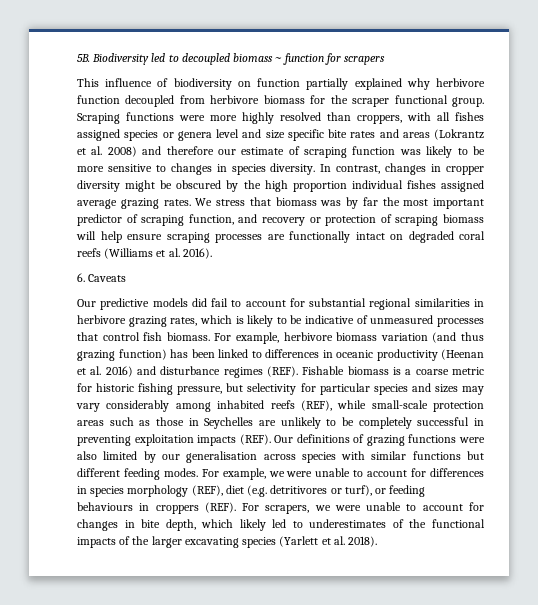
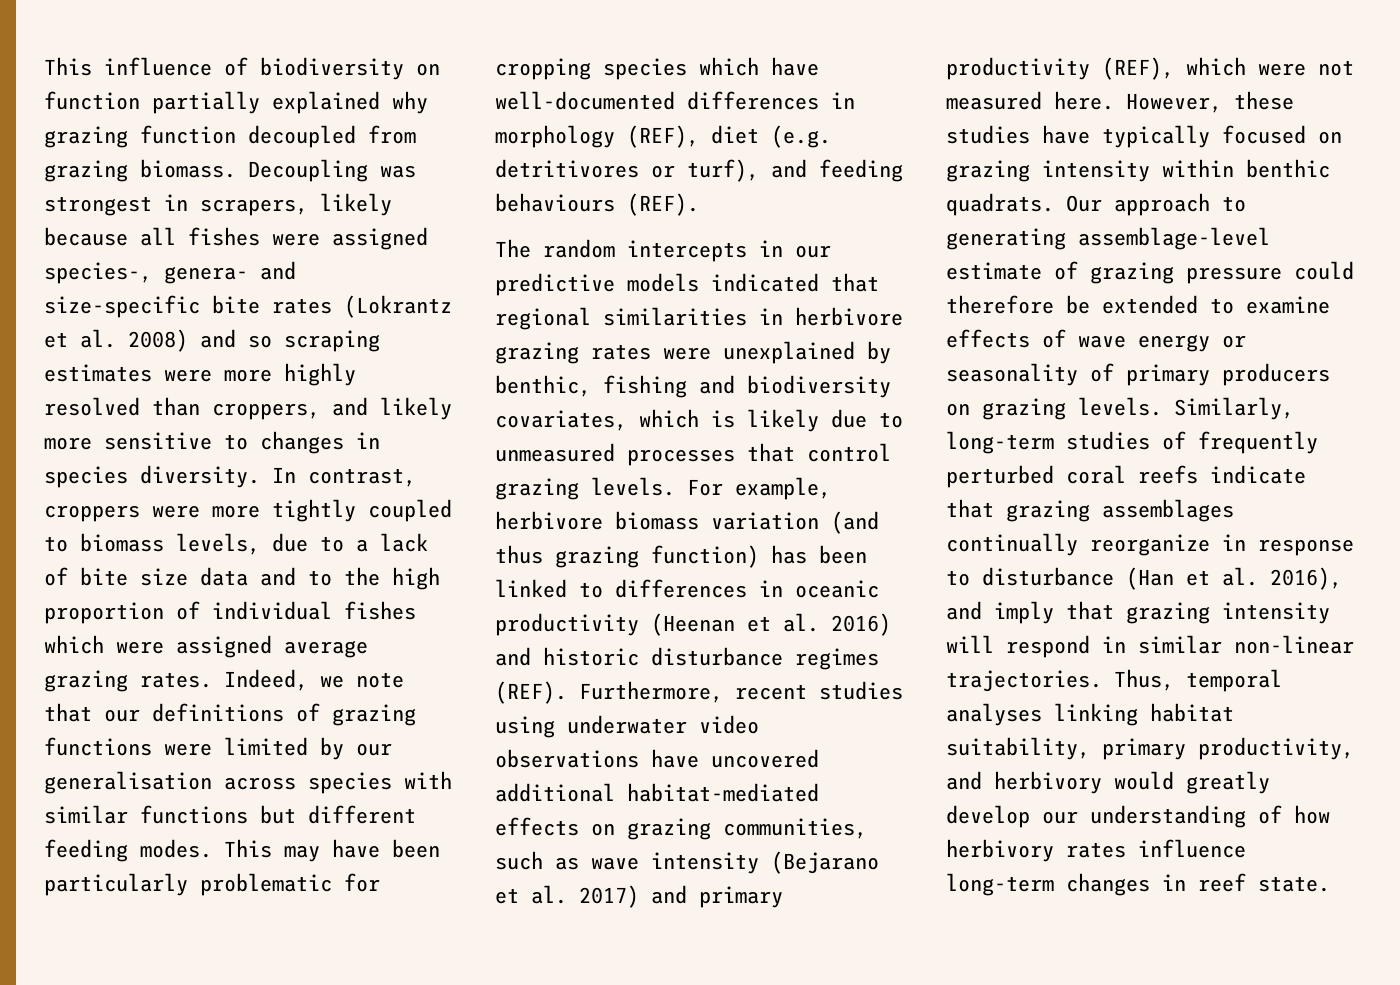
- 5B. Biodiversity led to decoupled biomass ~ function for scrapers
- This influence of biodiversity on function partially explained why herbivore function decoupled from herbivore biomass for the scraper functional group. Scraping functions were more highly resolved than croppers, with all fishes assigned species or genera level and size specific bite rates and areas (Lokrantz et al. 2008) and therefore our estimate of scraping function was likely to be more sensitive to changes in species diversity.
+ This influence of biodiversity on function partially explained why grazing function decoupled from grazing biomass. Decoupling was strongest in scrapers, likely because all fishes were assigned species-, genera- and size-specific bite rates (Lokrantz et al. 2008) and so scraping estimates were more highly resolved than croppers, and likely more sensitive to changes in species diversity.
- In contrast, changes in cropper diversity might be obscured by the high proportion individual fishes assigned average grazing rates.
+ In contrast, croppers were more tightly coupled to biomass levels, due to a lack of bite size data and to the high proportion of individual fishes which were assigned average grazing rates.
- We stress that biomass was by far the most important predictor of scraping function, and recovery or protection of scraping biomass will help ensure scraping processes are functionally intact on degraded coral reefs (Williams et al. 2016).
- 6. Caveats
- Our predictive models did fail to account for substantial regional similarities in herbivore grazing rates, which is likely to be indicative of unmeasured processes that control fish biomass.
+ Indeed, we note that our definitions of grazing functions were limited by our generalisation across species with similar functions but different feeding modes. This may have been particularly problematic for cropping species which have well-documented differences in morphology (REF), diet (e.g. detritivores or turf), and feeding behaviours (REF).
+ The random intercepts in our predictive models indicated that regional similarities in herbivore grazing rates were unexplained by benthic, fishing and biodiversity covariates, which is likely due to unmeasured processes that control grazing levels.
- For example, herbivore biomass variation (and thus grazing function) has been linked to differences in oceanic productivity (Heenan et al. 2016) and disturbance regimes (REF).
+ For example, herbivore biomass variation (and thus grazing function) has been linked to differences in oceanic productivity (Heenan et al. 2016) and historic disturbance regimes (REF).
- Fishable biomass is a coarse metric for historic fishing pressure, but selectivity for particular species and sizes may vary considerably among inhabited reefs (REF), while small-scale protection areas such as those in Seychelles are unlikely to be completely successful in preventing exploitation impacts (REF). Our definitions of grazing functions were also limited by our generalisation across species with similar functions but different feeding modes. For example, we were unable to account for differences in species morphology (REF), diet (e.g. detritivores or turf), or feeding behaviours in croppers (REF). For scrapers, we were unable to account for changes in bite depth, which likely led to underestimates of the functional impacts of the larger excavating species (Yarlett et al. 2018).
+ Furthermore, recent studies using underwater video observations have uncovered additional habitat-mediated effects on grazing communities, such as wave intensity (Bejarano et al. 2017) and primary productivity (REF), which were not measured here. However, these studies have typically focused on grazing intensity within benthic quadrats. Our approach to generating assemblage-level estimate of grazing pressure could therefore be extended to examine effects of wave energy or seasonality of primary producers on grazing levels. Similarly, long-term studies of frequently perturbed coral reefs indicate that grazing assemblages continually reorganize in response to disturbance (Han et al. 2016), and imply that grazing intensity will respond in similar non-linear trajectories. Thus, temporal analyses linking habitat suitability, primary productivity, and herbivory would greatly develop our understanding of how herbivory rates influence long-term changes in reef state.

